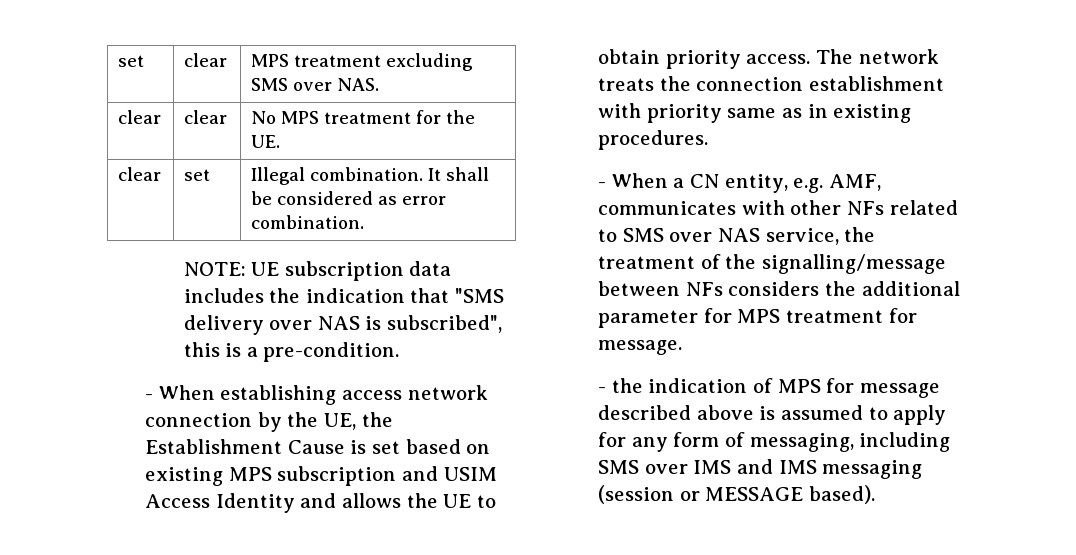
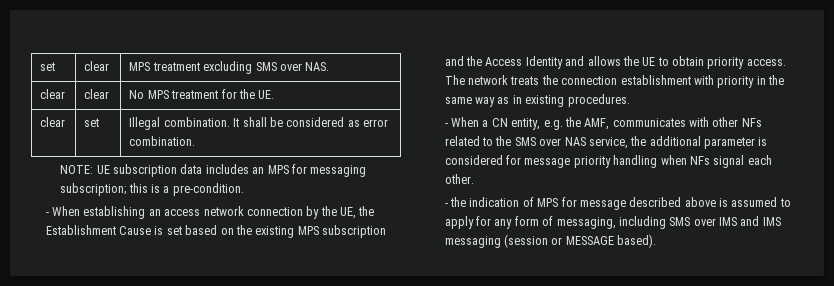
- NOTE: UE subscription data includes the indication that "SMS delivery over NAS is subscribed", this is a pre-condition.
+ NOTE: UE subscription data includes an MPS for messaging subscription; this is a pre-condition.
- - When establishing access network connection by the UE, the Establishment Cause is set based on existing MPS subscription and USIM Access Identity and allows the UE to obtain priority access.
+ - When establishing an access network connection by the UE, the Establishment Cause is set based on the existing MPS subscription and the Access Identity and allows the UE to obtain priority access.
- The network treats the connection establishment with priority same as in existing procedures.
+ The network treats the connection establishment with priority in the same way as in existing procedures.
- - When a CN entity, e.g. AMF, communicates with other NFs related to SMS over NAS service, the treatment of the signalling/message between NFs considers the additional parameter for MPS treatment for message.
+ - When a CN entity, e.g. the AMF, communicates with other NFs related to the SMS over NAS service, the additional parameter is considered for message priority handling when NFs signal each other.

